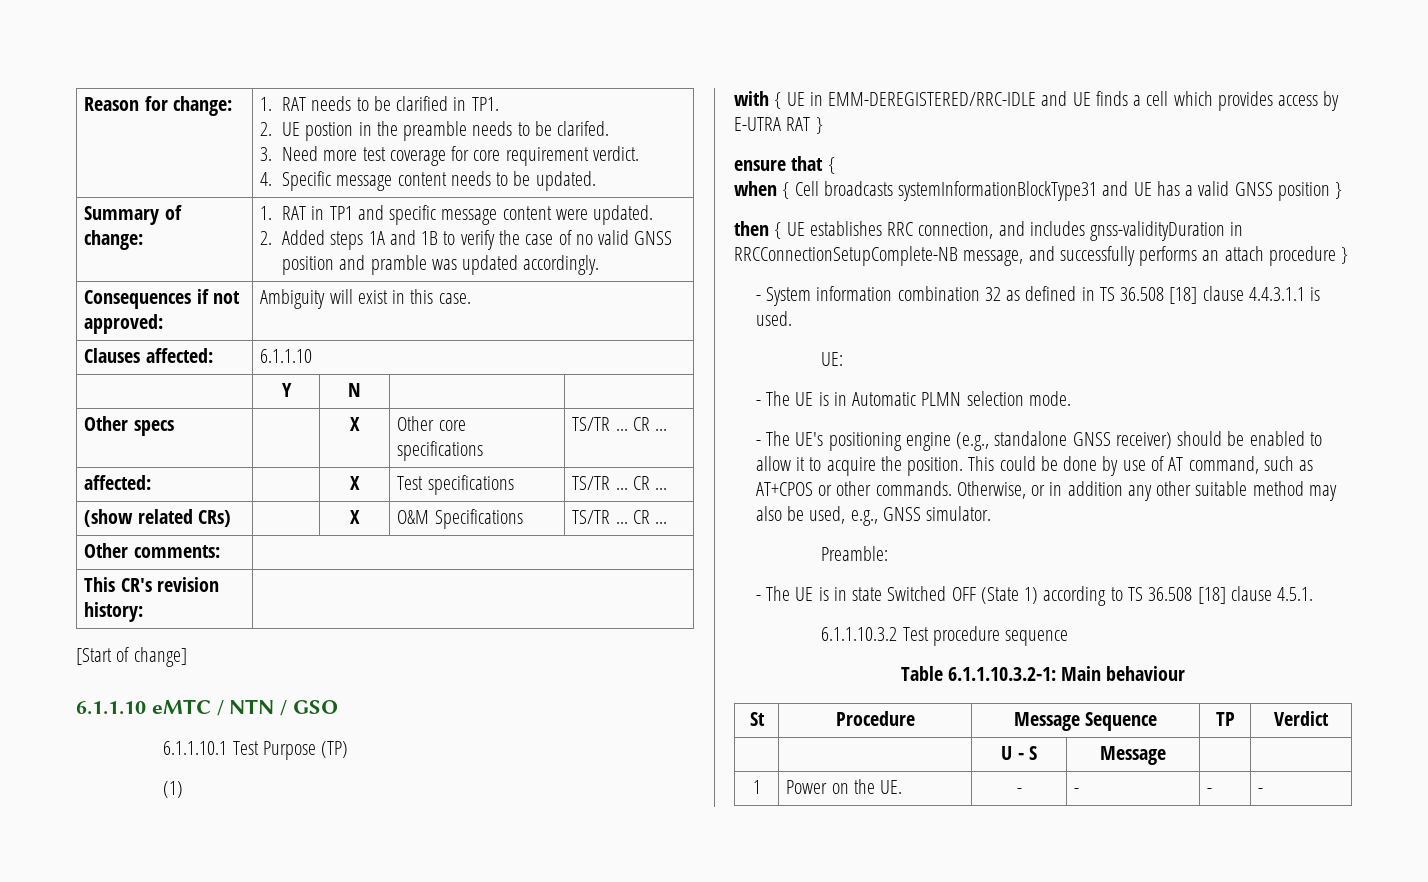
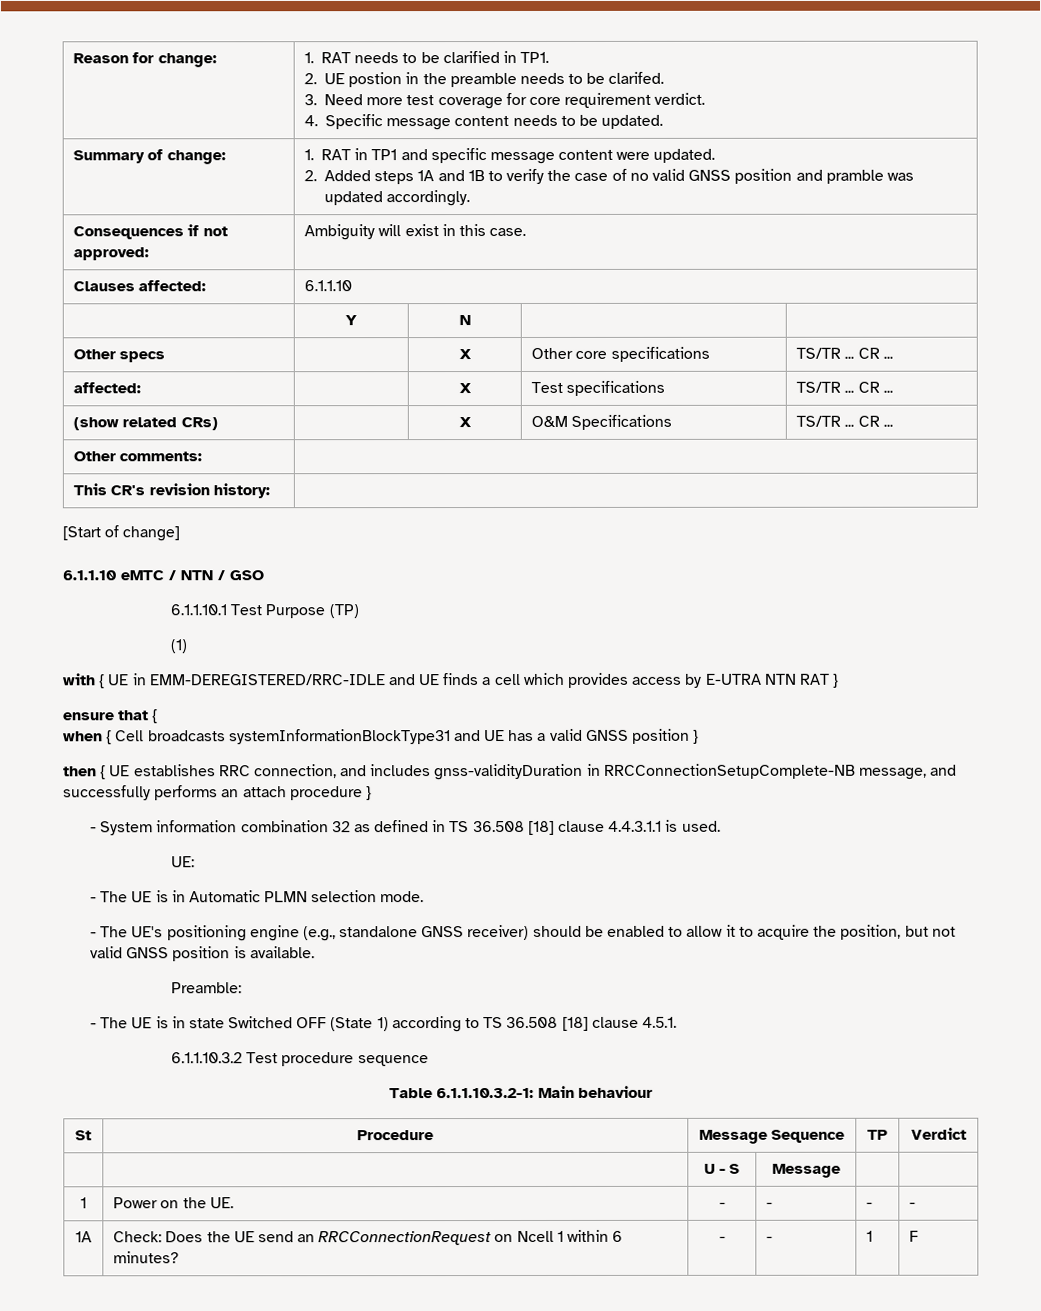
- with { UE in EMM-DEREGISTERED/RRC-IDLE and UE finds a cell which provides access by E-UTRA RAT }
+ with { UE in EMM-DEREGISTERED/RRC-IDLE and UE finds a cell which provides access by E-UTRA NTN RAT }
- - The UE's positioning engine (e.g., standalone GNSS receiver) should be enabled to allow it to acquire the position. This could be done by use of AT command, such as AT+CPOS or other commands. Otherwise, or in addition any other suitable method may also be used, e.g., GNSS simulator.
+ - The UE's positioning engine (e.g., standalone GNSS receiver) should be enabled to allow it to acquire the position, but not valid GNSS position is available.
+ 1A | Check: Does the UE send an RRCConnectionRequest on Ncell 1 within 6 minutes? | - | - | 1 | F

